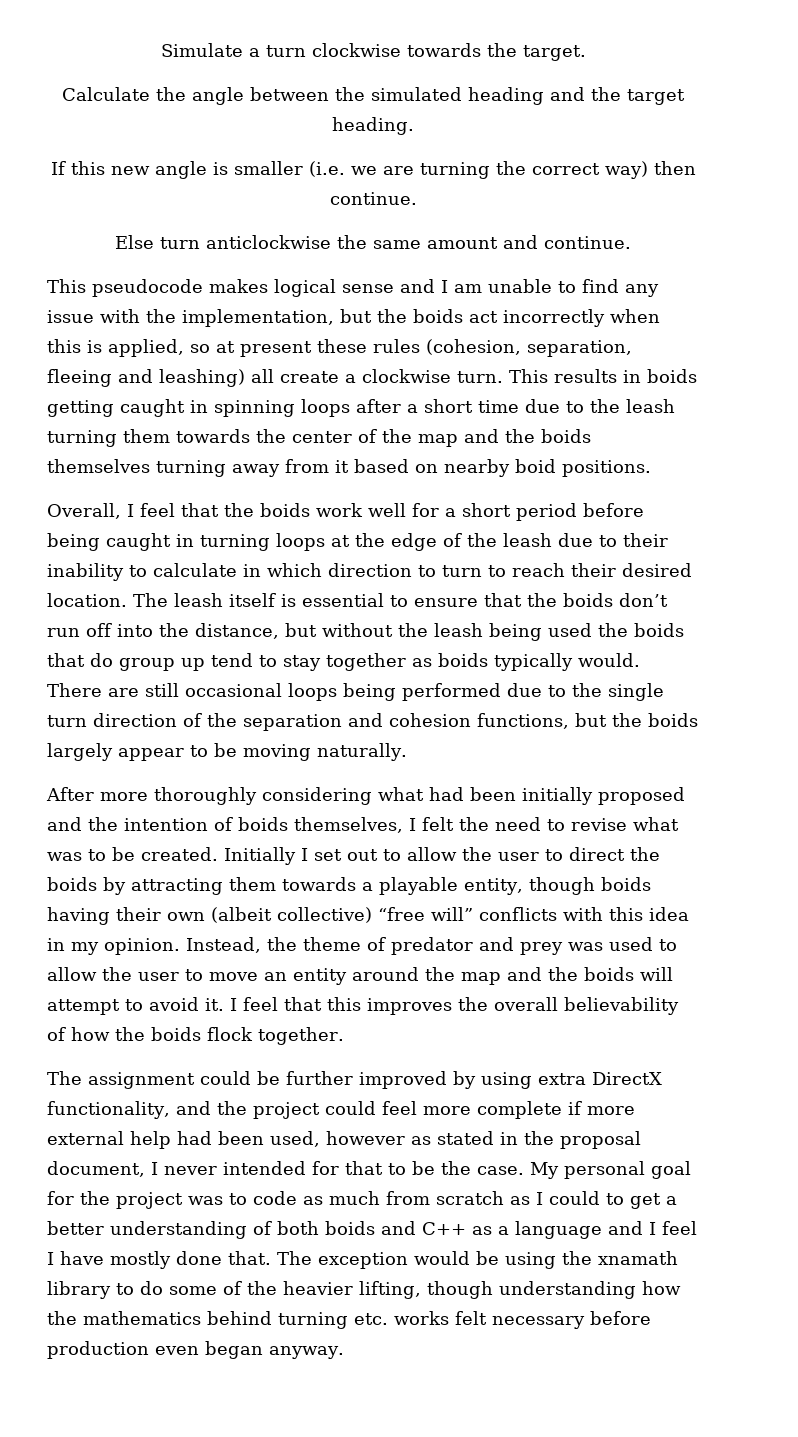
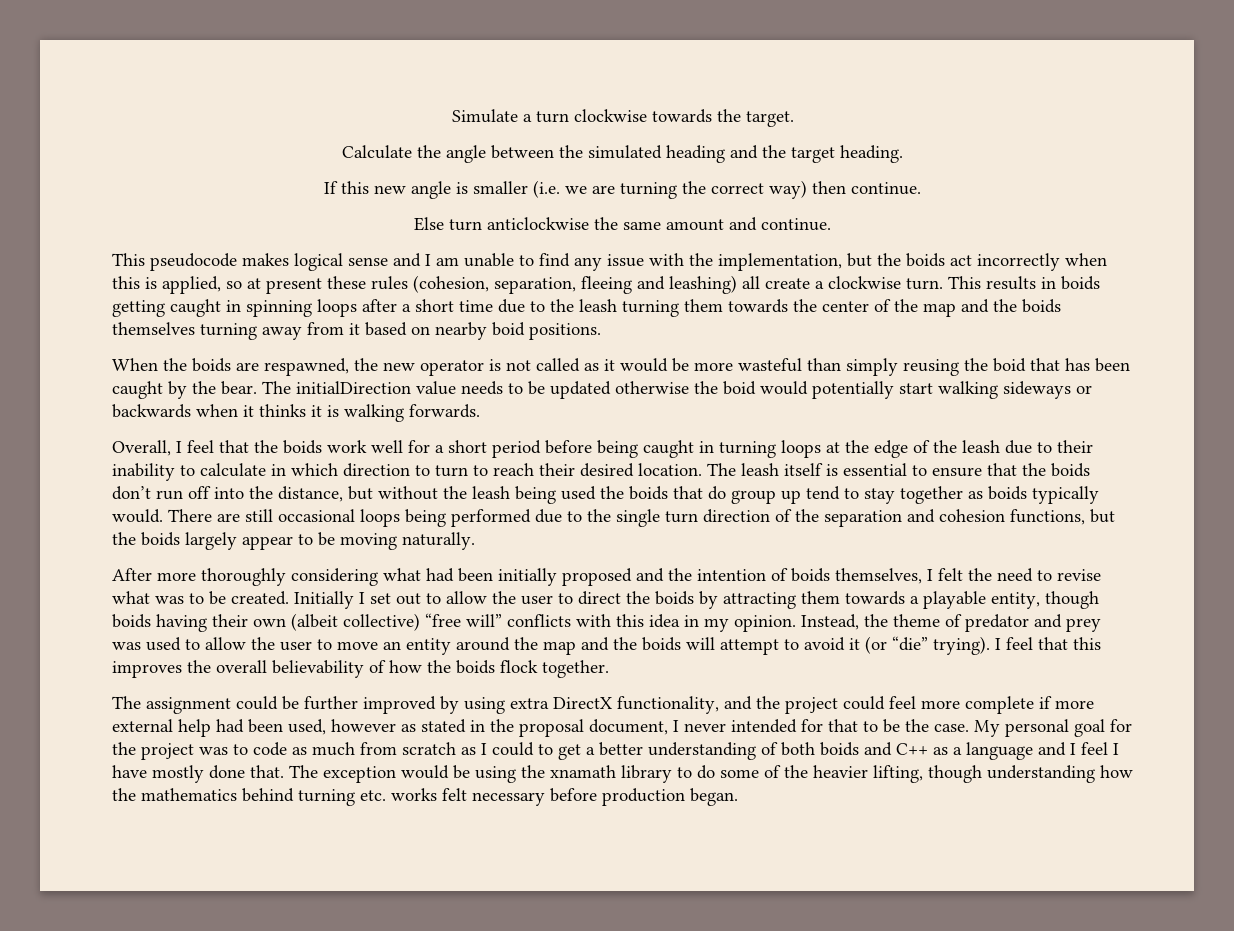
+ When the boids are respawned, the new operator is not called as it would be more wasteful than simply reusing the boid that has been caught by the bear. The initialDirection value needs to be updated otherwise the boid would potentially start walking sideways or backwards when it thinks it is walking forwards.
- Instead, the theme of predator and prey was used to allow the user to move an entity around the map and the boids will attempt to avoid it.
+ Instead, the theme of predator and prey was used to allow the user to move an entity around the map and the boids will attempt to avoid it (or “die” trying).
- The exception would be using the xnamath library to do some of the heavier lifting, though understanding how the mathematics behind turning etc. works felt necessary before production even began anyway.
+ The exception would be using the xnamath library to do some of the heavier lifting, though understanding how the mathematics behind turning etc. works felt necessary before production began.

